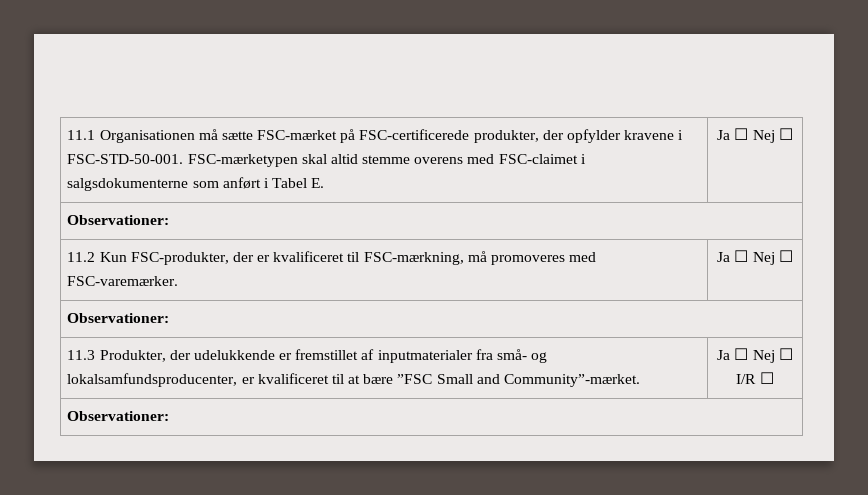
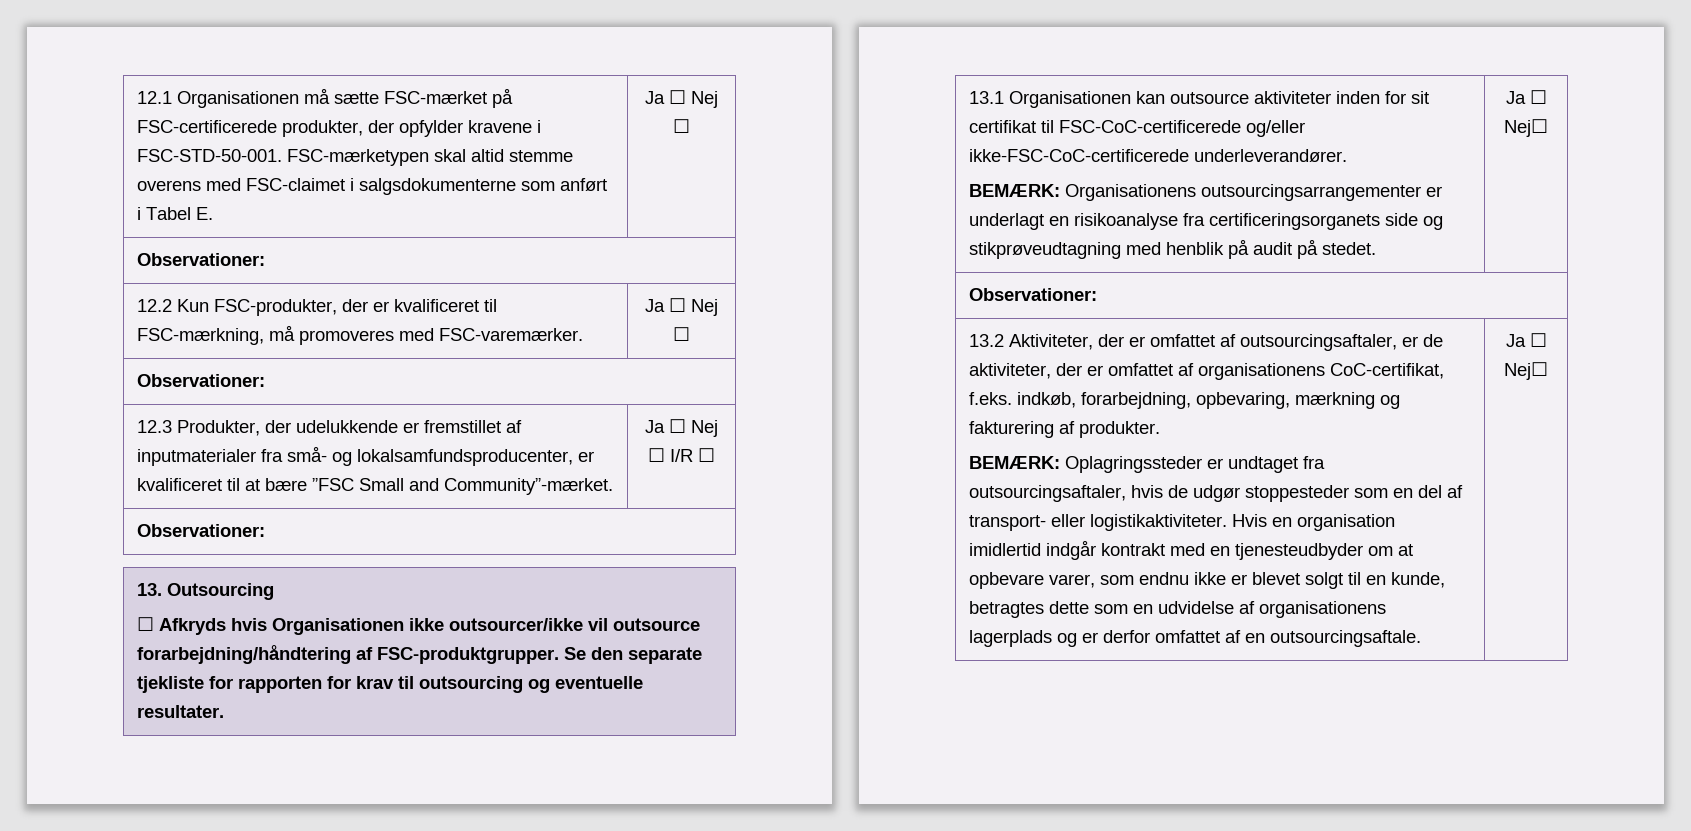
- 11.1 Organisationen må sætte FSC-mærket på FSC-certificerede produkter, der opfylder kravene i FSC-STD-50-001. FSC-mærketypen skal altid stemme overens med FSC-claimet i salgsdokumenterne som anført i Tabel E. | Ja ☐ Nej ☐
+ 12.1 Organisationen må sætte FSC-mærket på FSC-certificerede produkter, der opfylder kravene i FSC-STD-50-001. FSC-mærketypen skal altid stemme overens med FSC-claimet i salgsdokumenterne som anført i Tabel E. | Ja ☐ Nej ☐
- 11.2 Kun FSC-produkter, der er kvalificeret til FSC-mærkning, må promoveres med FSC-varemærker. | Ja ☐ Nej ☐
+ 12.2 Kun FSC-produkter, der er kvalificeret til FSC-mærkning, må promoveres med FSC-varemærker. | Ja ☐ Nej ☐
- 11.3 Produkter, der udelukkende er fremstillet af inputmaterialer fra små- og lokalsamfundsproducenter, er kvalificeret til at bære ”FSC Small and Community”-mærket. | Ja ☐ Nej ☐ I/R ☐
+ 12.3 Produkter, der udelukkende er fremstillet af inputmaterialer fra små- og lokalsamfundsproducenter, er kvalificeret til at bære ”FSC Small and Community”-mærket. | Ja ☐ Nej ☐ I/R ☐
+ 13. Outsourcing
+ ☐ Afkryds hvis Organisationen ikke outsourcer/ikke vil outsource forarbejdning/håndtering af FSC-produktgrupper. Se den separate tjekliste for rapporten for krav til outsourcing og eventuelle resultater.
+ 13.1 Organisationen kan outsource aktiviteter inden for sit certifikat til FSC-CoC-certificerede og/eller ikke-FSC-CoC-certificerede underleverandører.
+ BEMÆRK: Organisationens outsourcingsarrangementer er underlagt en risikoanalyse fra certificeringsorganets side og stikprøveudtagning med henblik på audit på stedet. | Ja ☐ Nej☐
+ Observationer:
+ 13.2 Aktiviteter, der er omfattet af outsourcingsaftaler, er de aktiviteter, der er omfattet af organisationens CoC-certifikat, f.eks. indkøb, forarbejdning, opbevaring, mærkning og fakturering af produkter.
+ BEMÆRK: Oplagringssteder er undtaget fra outsourcingsaftaler, hvis de udgør stoppesteder som en del af transport- eller logistikaktiviteter. Hvis en organisation imidlertid indgår kontrakt med en tjenesteudbyder om at opbevare varer, som endnu ikke er blevet solgt til en kunde, betragtes dette som en udvidelse af organisationens lagerplads og er derfor omfattet af en outsourcingsaftale. | Ja ☐ Nej☐

